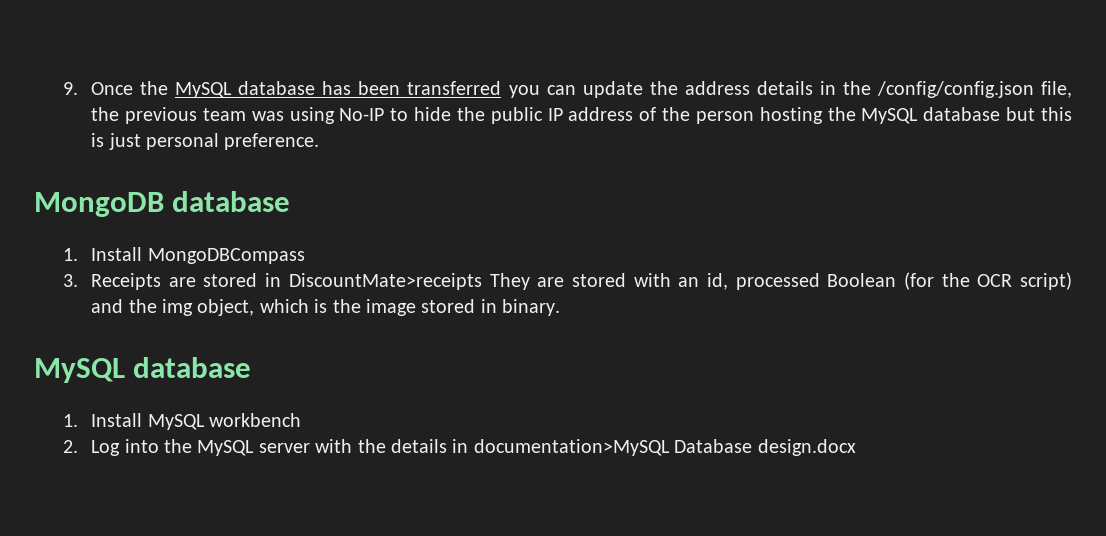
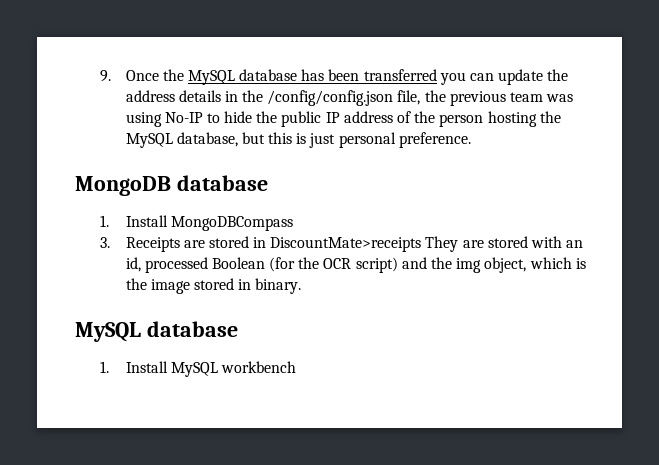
- 9. Once the MySQL database has been transferred you can update the address details in the /config/config.json file, the previous team was using No-IP to hide the public IP address of the person hosting the MySQL database but this is just personal preference.
+ 9. Once the MySQL database has been transferred you can update the address details in the /config/config.json file, the previous team was using No-IP to hide the public IP address of the person hosting the MySQL database, but this is just personal preference.
- 2. Log into the MySQL server with the details in documentation>MySQL Database design.docx

